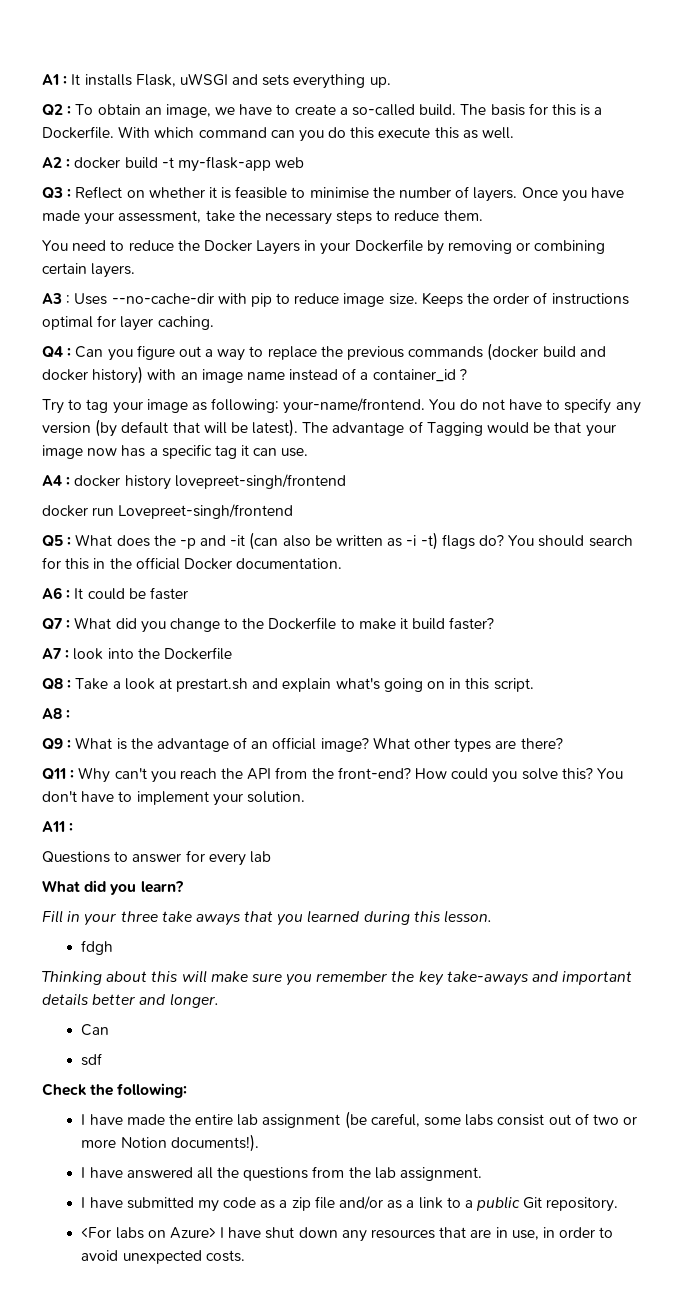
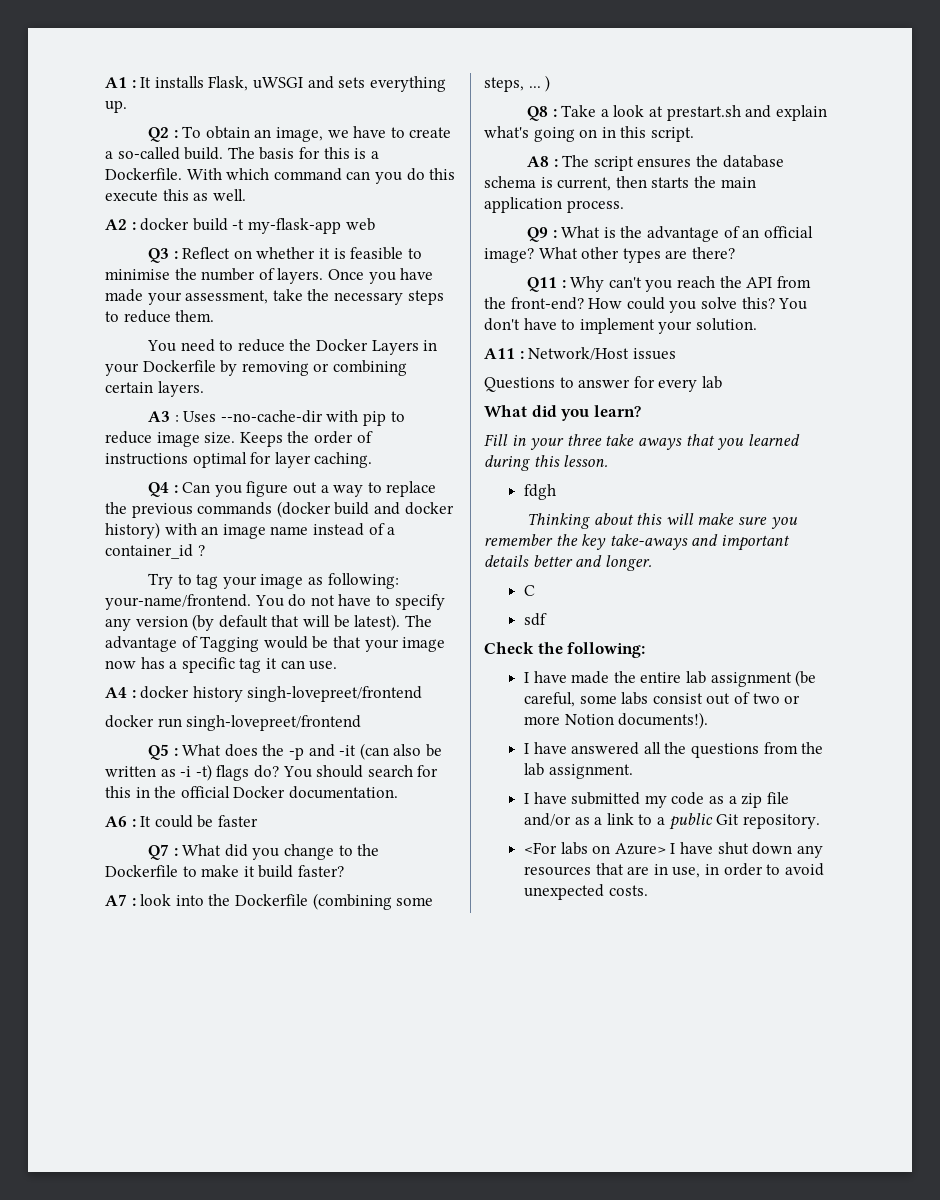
- A4 : docker history lovepreet-singh/frontend
+ A4 : docker history singh-lovepreet/frontend
- docker run Lovepreet-singh/frontend
+ docker run singh-lovepreet/frontend
- A7 : look into the Dockerfile
+ A7 : look into the Dockerfile (combining some steps, ... )
- A8 :
+ A8 : The script ensures the database schema is current, then starts the main application process.
- A11 :
+ A11 : Network/Host issues
  Thinking about this will make sure you remember the key take-aways and important details better and longer.
- Can
+ C

